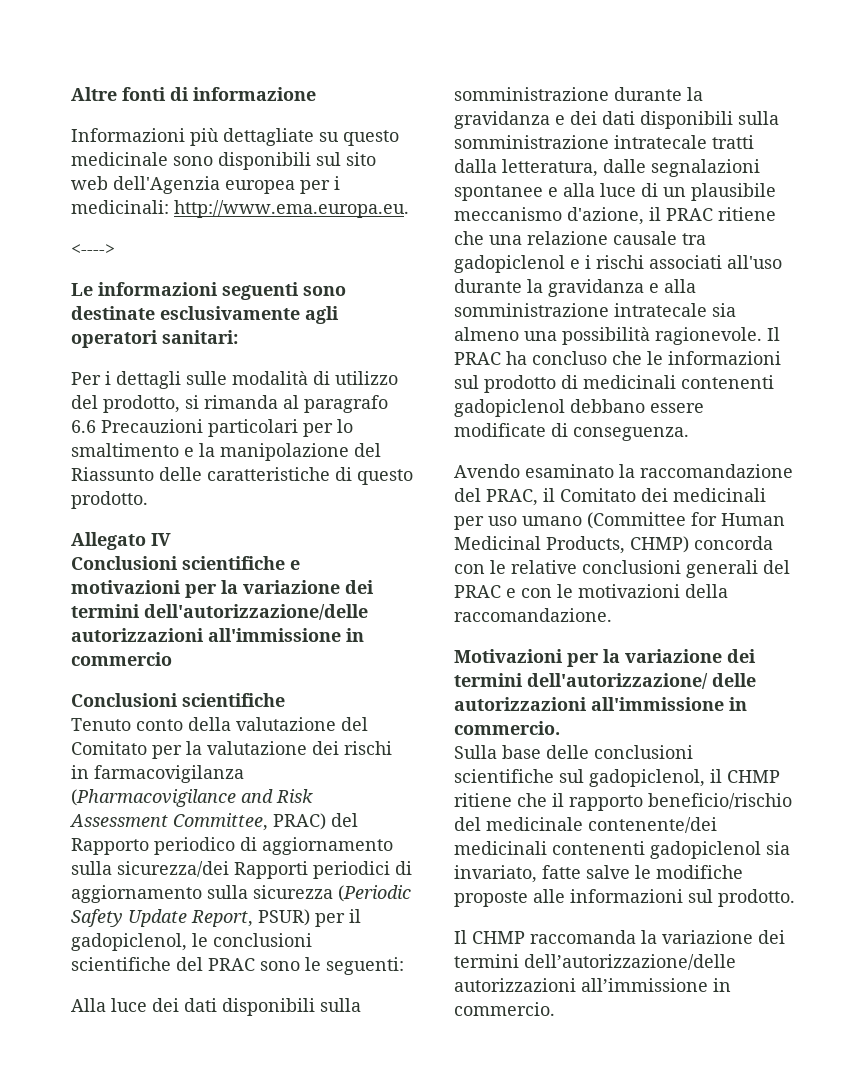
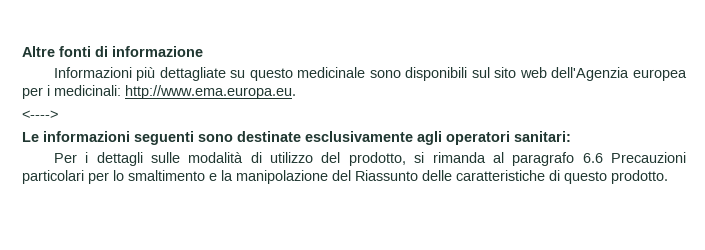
- Allegato IV
- Conclusioni scientifiche e motivazioni per la variazione dei termini dell'autorizzazione/delle autorizzazioni all'immissione in commercio
- Conclusioni scientifiche
- Tenuto conto della valutazione del Comitato per la valutazione dei rischi in farmacovigilanza (Pharmacovigilance and Risk Assessment Committee, PRAC) del Rapporto periodico di aggiornamento sulla sicurezza/dei Rapporti periodici di aggiornamento sulla sicurezza (Periodic Safety Update Report, PSUR) per il gadopiclenol, le conclusioni scientifiche del PRAC sono le seguenti:
- Alla luce dei dati disponibili sulla somministrazione durante la gravidanza e dei dati disponibili sulla somministrazione intratecale tratti dalla letteratura, dalle segnalazioni spontanee e alla luce di un plausibile meccanismo d'azione, il PRAC ritiene che una relazione causale tra gadopiclenol e i rischi associati all'uso durante la gravidanza e alla somministrazione intratecale sia almeno una possibilità ragionevole. Il PRAC ha concluso che le informazioni sul prodotto di medicinali contenenti gadopiclenol debbano essere modificate di conseguenza.
- Avendo esaminato la raccomandazione del PRAC, il Comitato dei medicinali per uso umano (Committee for Human Medicinal Products, CHMP) concorda con le relative conclusioni generali del PRAC e con le motivazioni della raccomandazione.
- Motivazioni per la variazione dei termini dell'autorizzazione/ delle autorizzazioni all'immissione in commercio.
- Sulla base delle conclusioni scientifiche sul gadopiclenol, il CHMP ritiene che il rapporto beneficio/rischio del medicinale contenente/dei medicinali contenenti gadopiclenol sia invariato, fatte salve le modifiche proposte alle informazioni sul prodotto.
- Il CHMP raccomanda la variazione dei termini dell’autorizzazione/delle autorizzazioni all’immissione in commercio.

